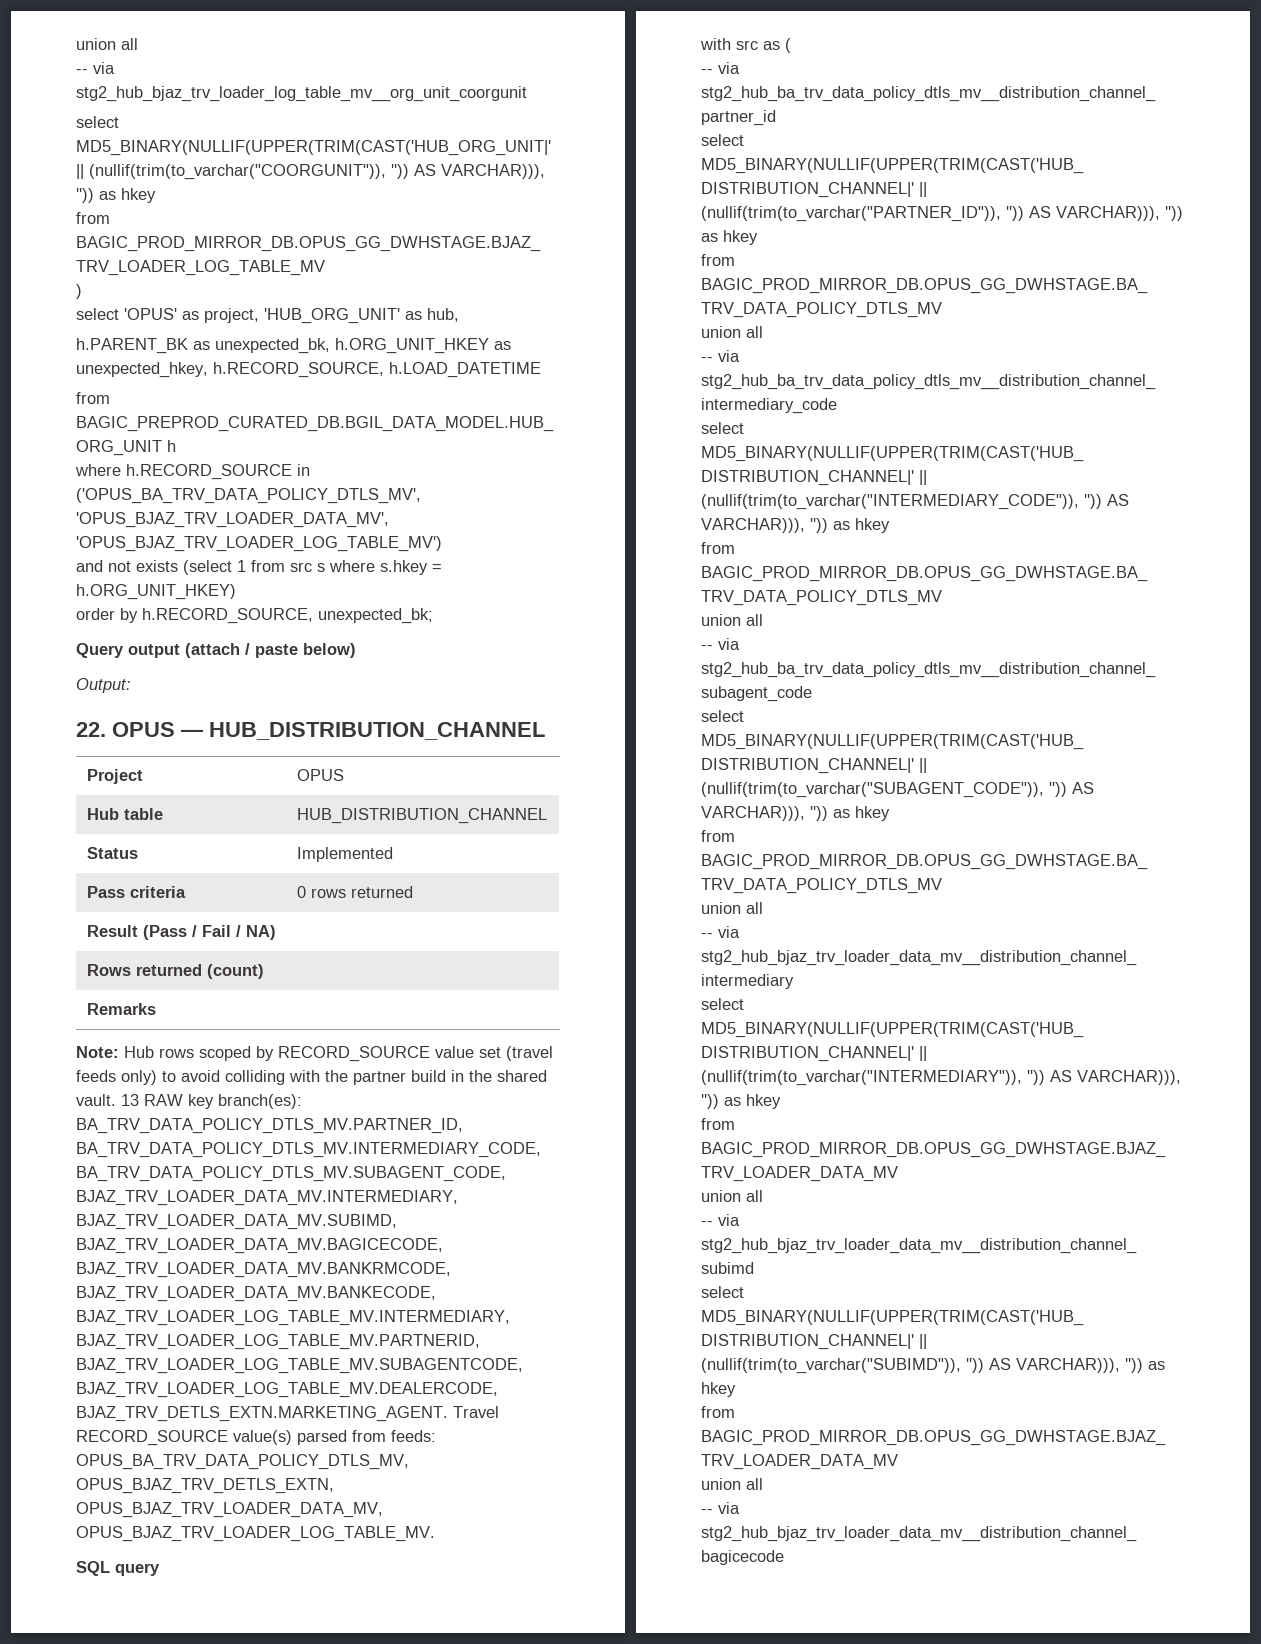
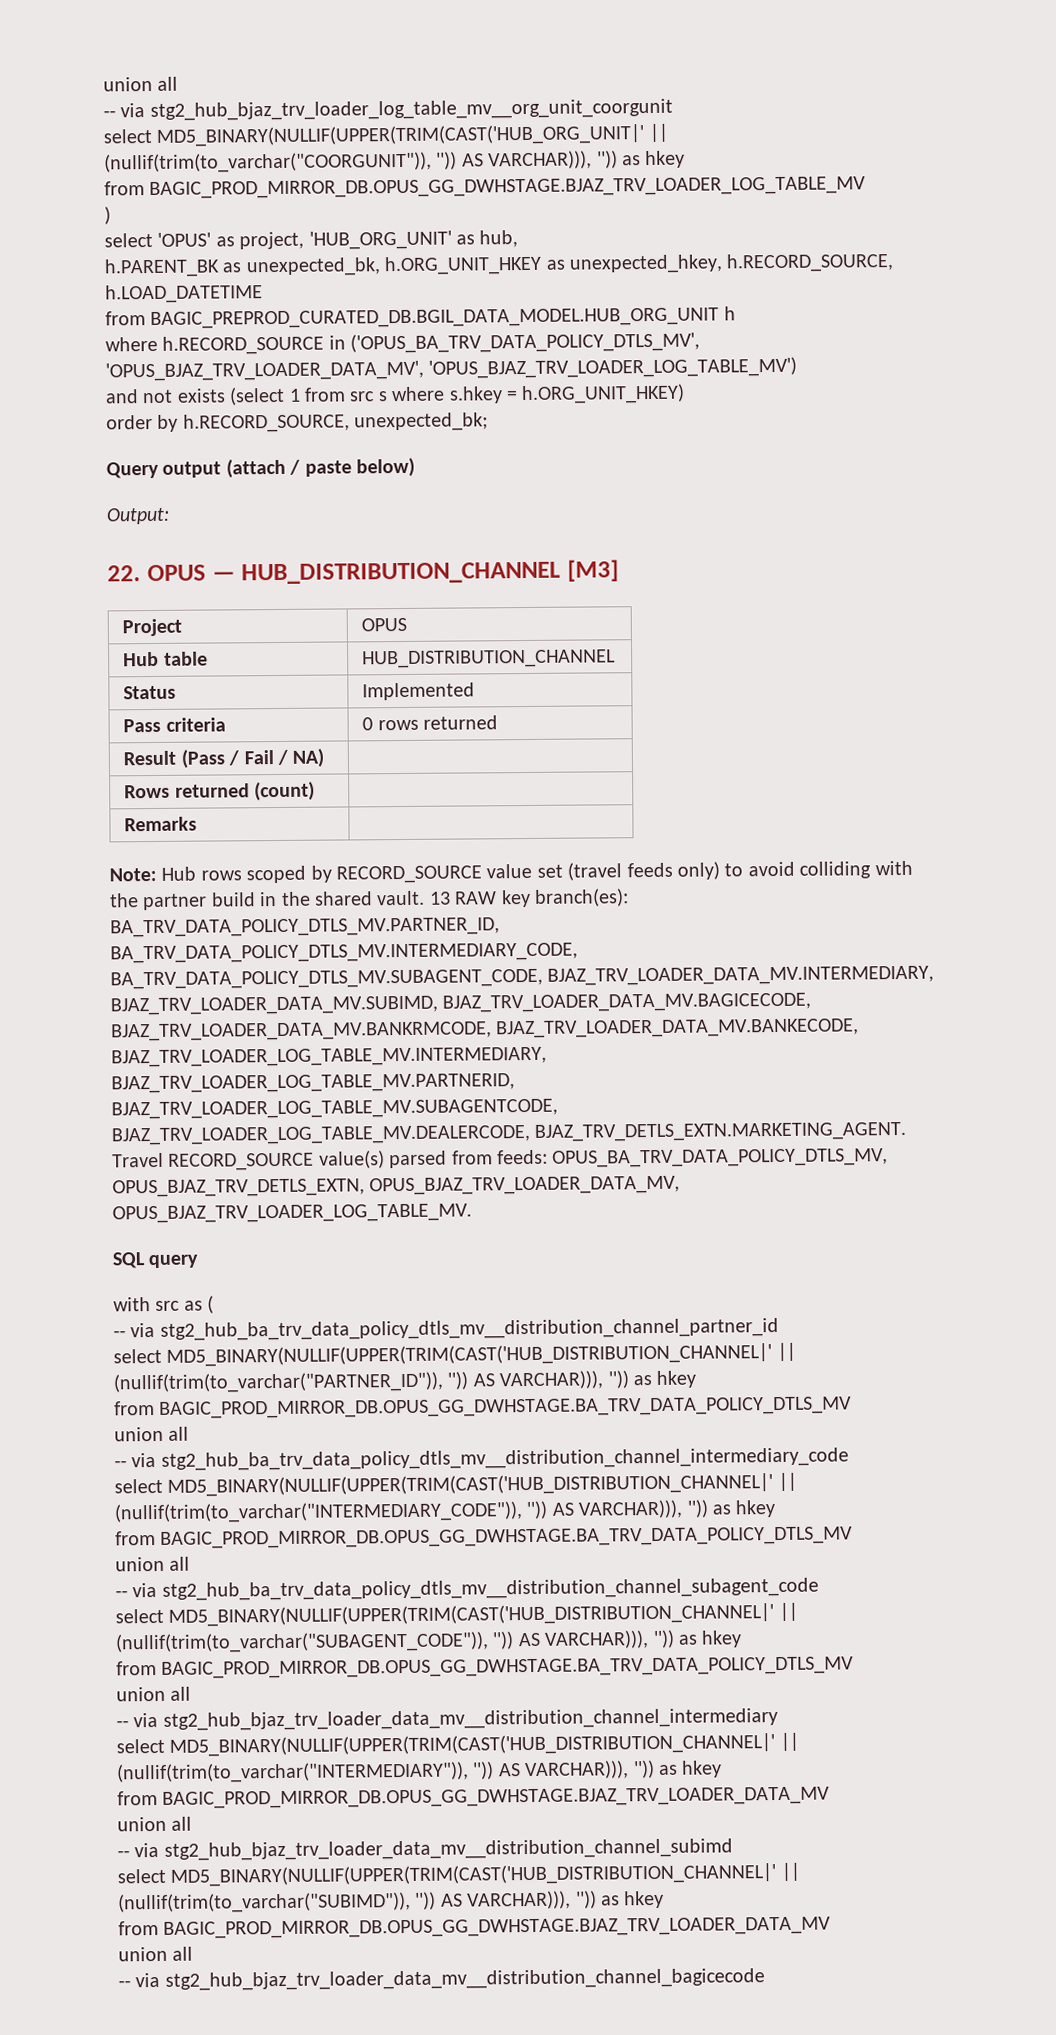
- 22. OPUS — HUB_DISTRIBUTION_CHANNEL
+ 22. OPUS — HUB_DISTRIBUTION_CHANNEL [M3]

